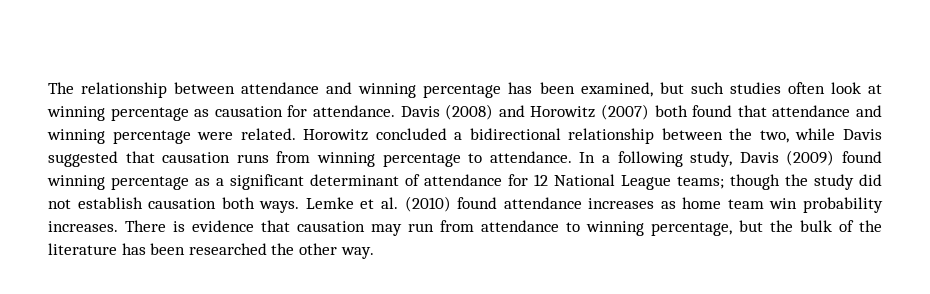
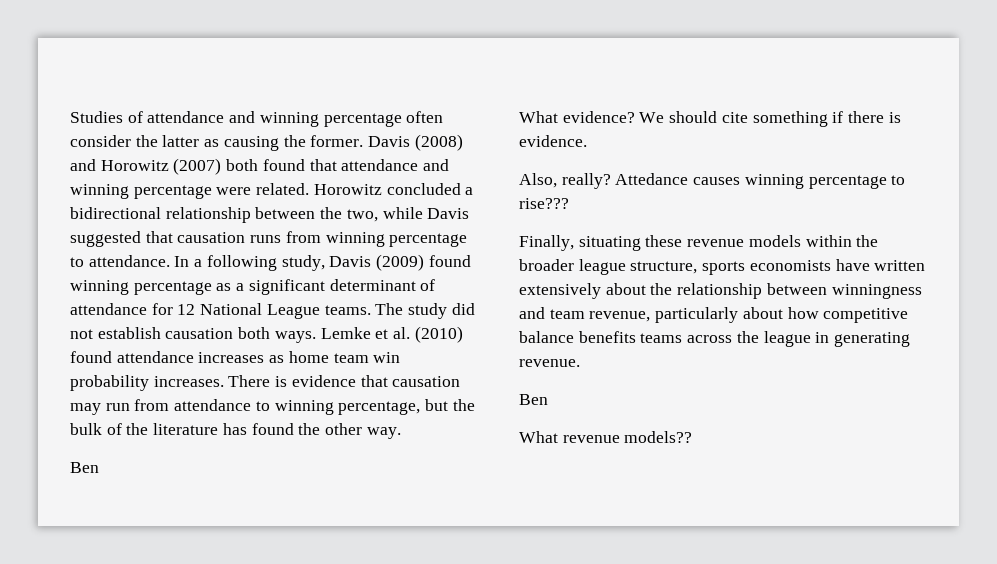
- The relationship between attendance and winning percentage has been examined, but such studies often look at winning percentage as causation for attendance.
+ Studies of attendance and winning percentage often consider the latter as causing the former.
- In a following study, Davis (2009) found winning percentage as a significant determinant of attendance for 12 National League teams; though the study did not establish causation both ways.
+ In a following study, Davis (2009) found winning percentage as a significant determinant of attendance for 12 National League teams. The study did not establish causation both ways.
- There is evidence that causation may run from attendance to winning percentage, but the bulk of the literature has been researched the other way.
+ There is evidence that causation may run from attendance to winning percentage, but the bulk of the literature has found the other way.
+ Ben
+ What evidence? We should cite something if there is evidence.
+ Also, really? Attedance causes winning percentage to rise???
+ Finally, situating these revenue models within the broader league structure, sports economists have written extensively about the relationship between winningness and team revenue, particularly about how competitive balance benefits teams across the league in generating revenue.
+ Ben
+ What revenue models??

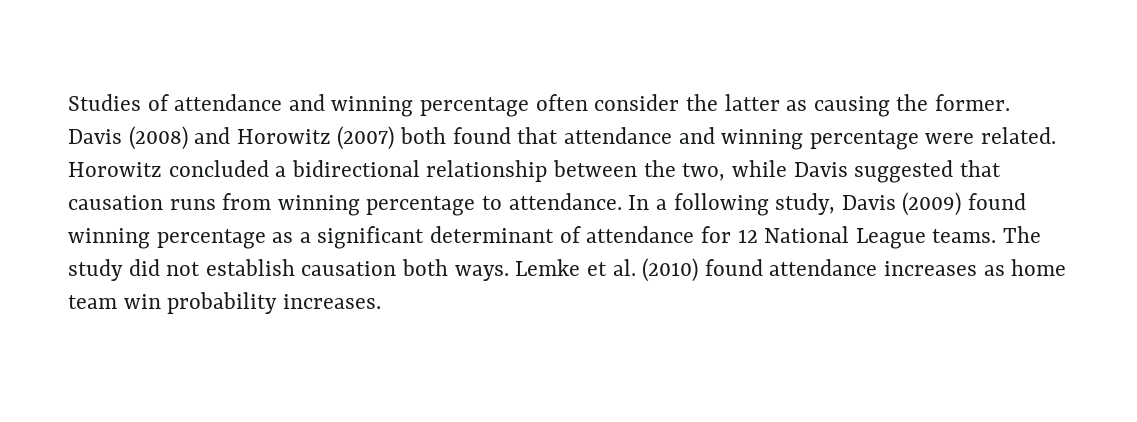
- There is evidence that causation may run from attendance to winning percentage, but the bulk of the literature has found the other way.
- Ben
- What evidence? We should cite something if there is evidence.
- Also, really? Attedance causes winning percentage to rise???
- Finally, situating these revenue models within the broader league structure, sports economists have written extensively about the relationship between winningness and team revenue, particularly about how competitive balance benefits teams across the league in generating revenue.
- Ben
- What revenue models??

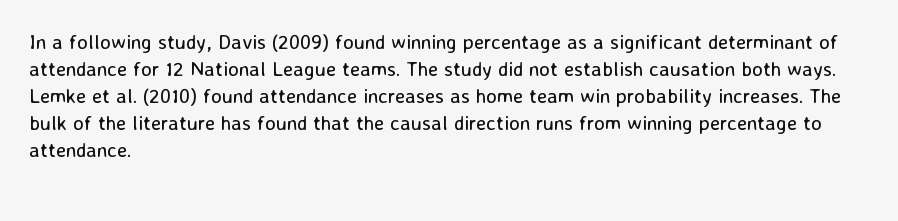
- Studies of attendance and winning percentage often consider the latter as causing the former. Davis (2008) and Horowitz (2007) both found that attendance and winning percentage were related. Horowitz concluded a bidirectional relationship between the two, while Davis suggested that causation runs from winning percentage to attendance.
+ The bulk of the literature has found that the causal direction runs from winning percentage to attendance.

